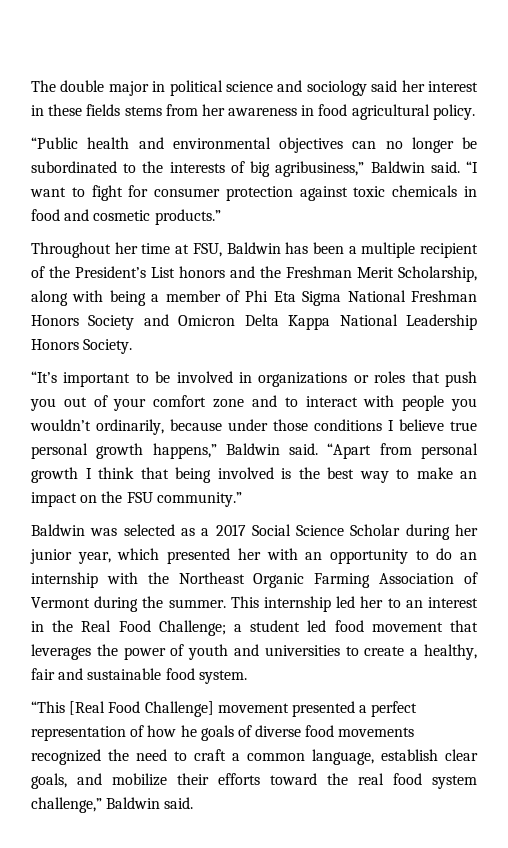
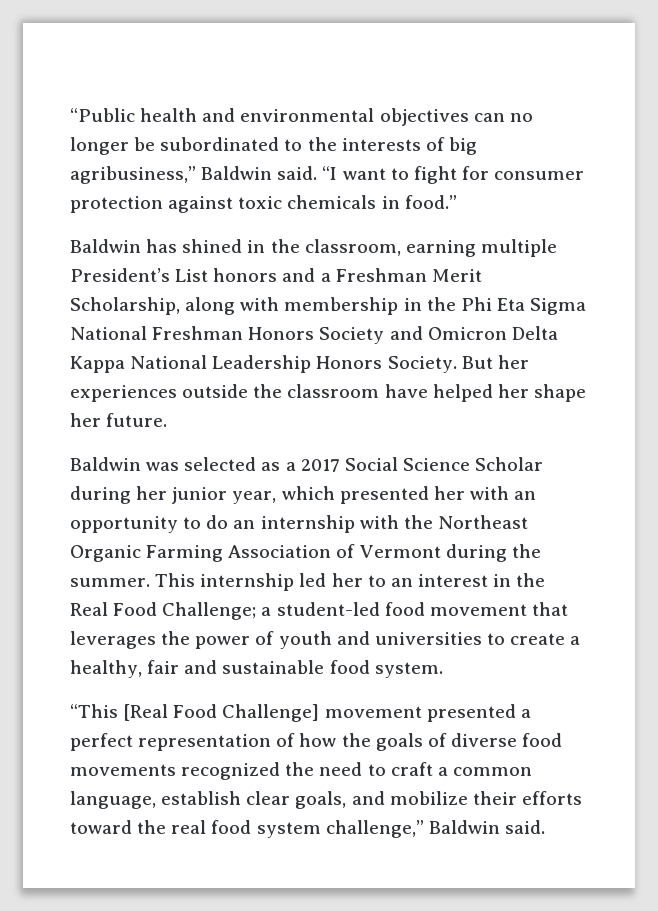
- The double major in political science and sociology said her interest in these fields stems from her awareness in food agricultural policy.
- “I want to fight for consumer protection against toxic chemicals in food and cosmetic products.”
- Throughout her time at FSU, Baldwin has been a multiple recipient of the President’s List honors and the Freshman Merit Scholarship, along with being a member of Phi Eta Sigma National Freshman Honors Society and Omicron Delta Kappa National Leadership Honors Society.
- “It’s important to be involved in organizations or roles that push you out of your comfort zone and to interact with people you wouldn’t ordinarily, because under those conditions I believe true personal growth happens,” Baldwin said. “Apart from personal growth I think that being involved is the best way to make an impact on the FSU community.”
+ “I want to fight for consumer protection against toxic chemicals in food.”
+ Baldwin has shined in the classroom, earning multiple President’s List honors and a Freshman Merit Scholarship, along with membership in the Phi Eta Sigma National Freshman Honors Society and Omicron Delta Kappa National Leadership Honors Society. But her experiences outside the classroom have helped her shape her future.
- This internship led her to an interest in the Real Food Challenge; a student led food movement that leverages the power of youth and universities to create a healthy, fair and sustainable food system.
+ This internship led her to an interest in the Real Food Challenge; a student-led food movement that leverages the power of youth and universities to create a healthy, fair and sustainable food system.
- “This [Real Food Challenge] movement presented a perfect representation of how he goals of diverse food movements recognized the need to craft a common language, establish clear goals, and mobilize their efforts toward the real food system challenge,” Baldwin said.
+ “This [Real Food Challenge] movement presented a perfect representation of how the goals of diverse food movements recognized the need to craft a common language, establish clear goals, and mobilize their efforts toward the real food system challenge,” Baldwin said.

